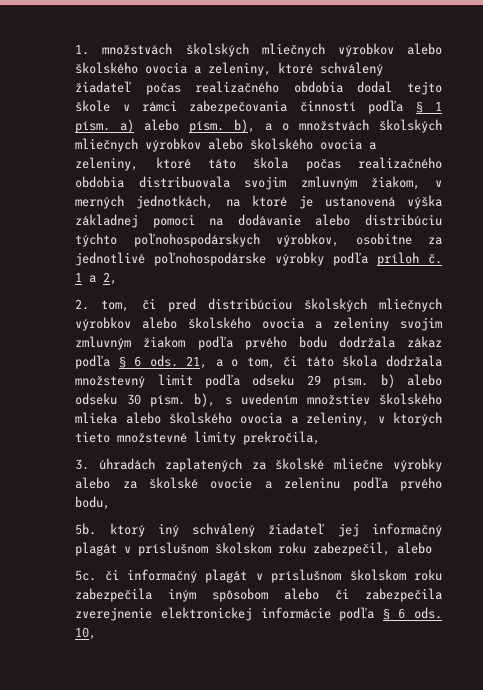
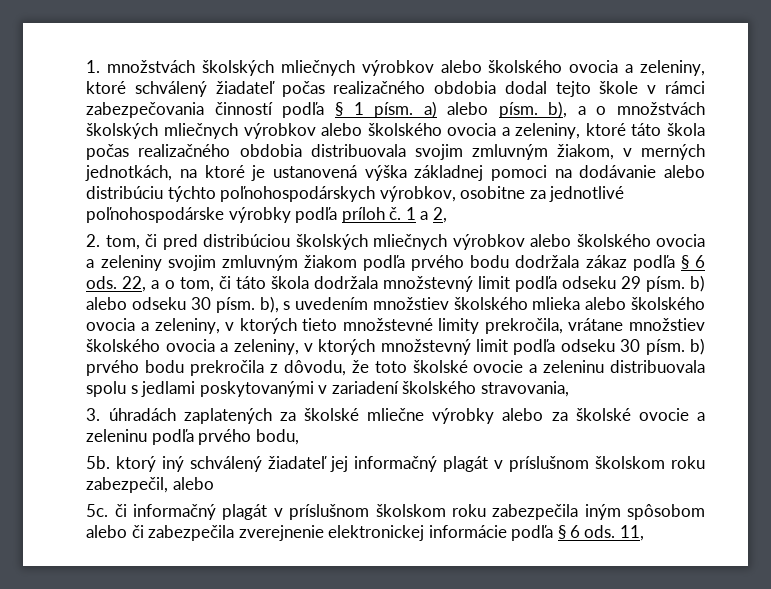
- 21, a o tom, či táto škola dodržala množstevný limit podľa odseku 29 písm. b) alebo odseku 30 písm. b), s uvedením množstiev školského mlieka alebo školského ovocia a zeleniny, v ktorých tieto množstevné limity prekročila,
+ 22, a o tom, či táto škola dodržala množstevný limit podľa odseku 29 písm. b) alebo odseku 30 písm. b), s uvedením množstiev školského mlieka alebo školského ovocia a zeleniny, v ktorých tieto množstevné limity prekročila, vrátane množstiev školského ovocia a zeleniny, v ktorých množstevný limit podľa odseku 30 písm. b) prvého bodu prekročila z dôvodu, že toto školské ovocie a zeleninu distribuovala spolu s jedlami poskytovanými v zariadení školského stravovania,
- 10,
+ 11,

